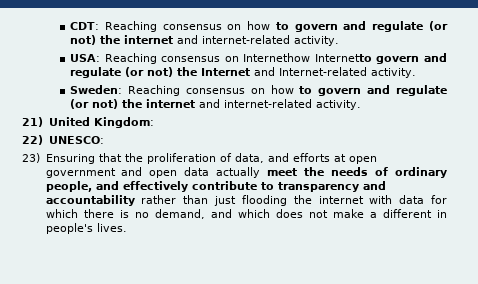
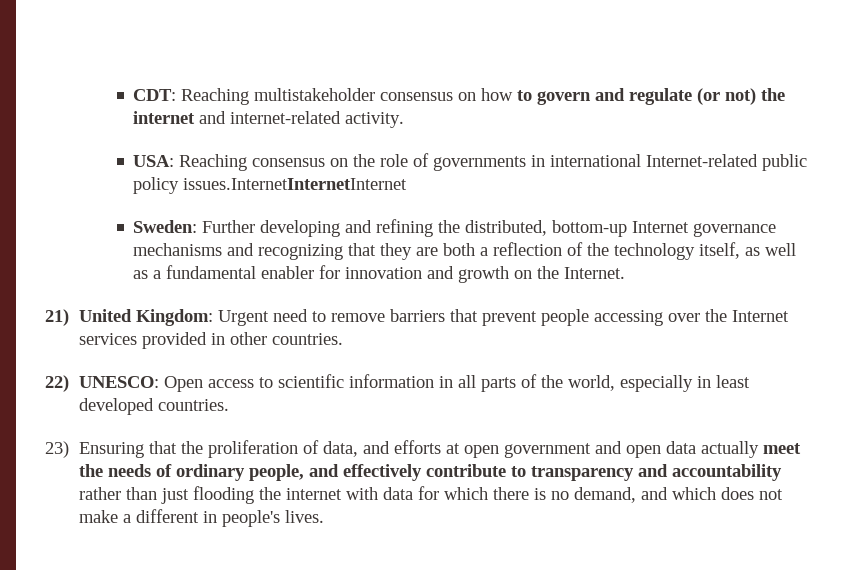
- CDT: Reaching consensus on how to govern and regulate (or not) the internet and internet-related activity.
+ CDT: Reaching multistakeholder consensus on how to govern and regulate (or not) the internet and internet-related activity.
- USA: Reaching consensus on Internethow Internetto govern and regulate (or not) the Internet and Internet-related activity.
- Sweden: Reaching consensus on how to govern and regulate (or not) the internet and internet-related activity.
- 21) United Kingdom:
- 22) UNESCO:
+ USA: Reaching consensus on the role of governments in international Internet-related public policy issues.InternetInternetInternet
+ Sweden: Further developing and refining the distributed, bottom-up Internet governance mechanisms and recognizing that they are both a reflection of the technology itself, as well as a fundamental enabler for innovation and growth on the Internet.
+ 21) United Kingdom: Urgent need to remove barriers that prevent people accessing over the Internet services provided in other countries.
+ 22) UNESCO: Open access to scientific information in all parts of the world, especially in least developed countries.

